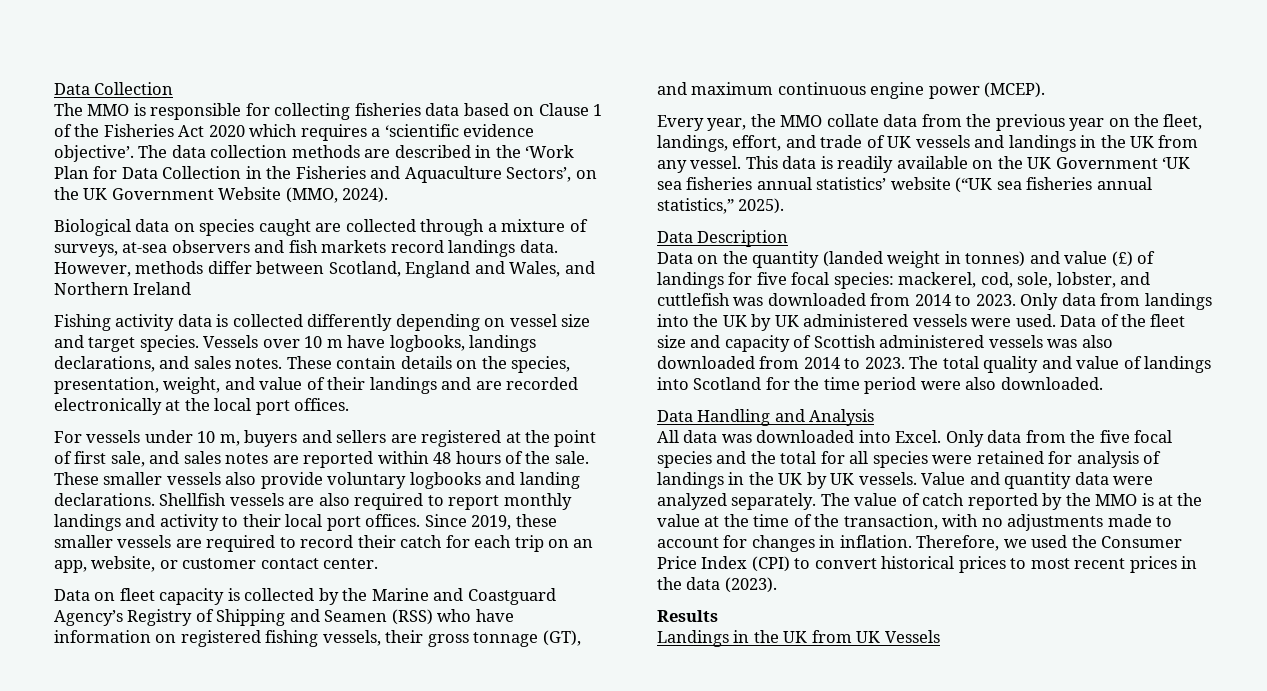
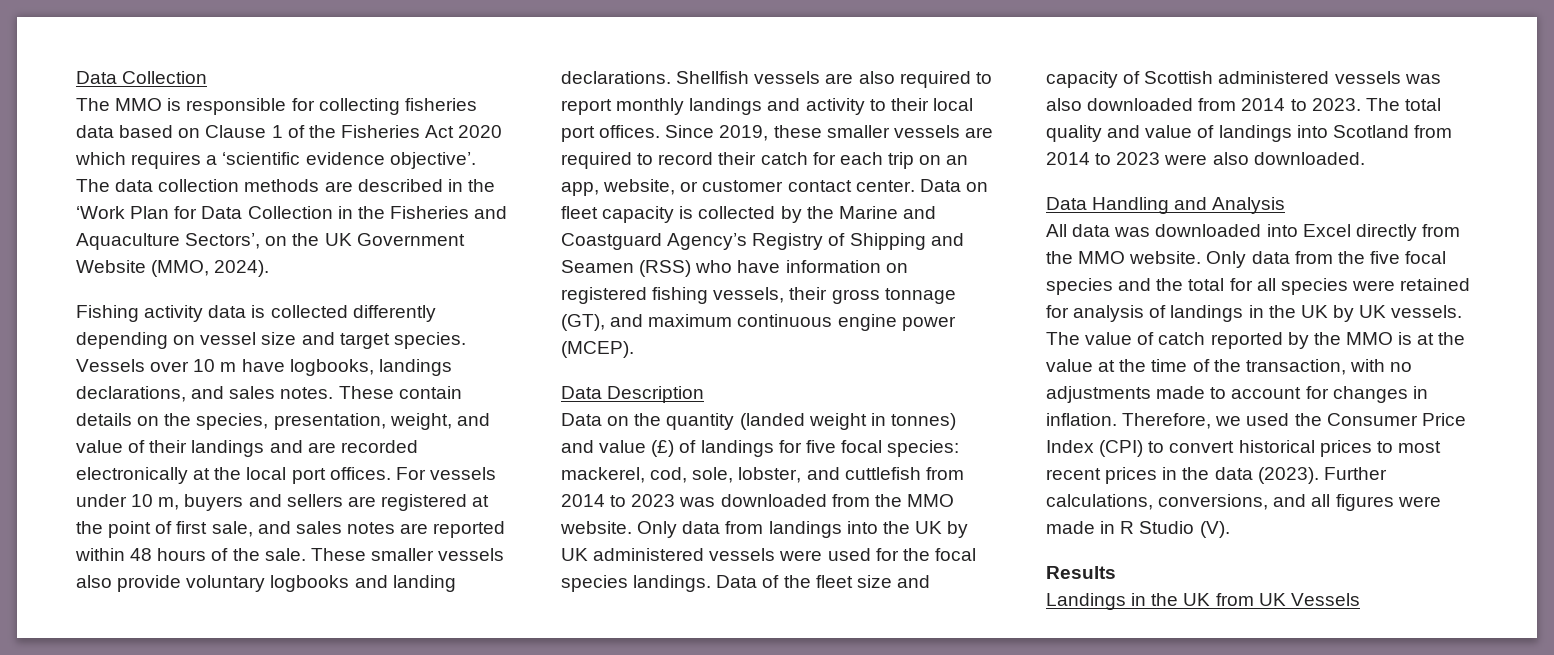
- Biological data on species caught are collected through a mixture of surveys, at-sea observers and fish markets record landings data. However, methods differ between Scotland, England and Wales, and Northern Ireland
- These contain details on the species, presentation, weight, and value of their landings and are recorded electronically at the local port offices.
- For vessels under 10 m, buyers and sellers are registered at the point of first sale, and sales notes are reported within 48 hours of the sale.
+ These contain details on the species, presentation, weight, and value of their landings and are recorded electronically at the local port offices. For vessels under 10 m, buyers and sellers are registered at the point of first sale, and sales notes are reported within 48 hours of the sale.
- Since 2019, these smaller vessels are required to record their catch for each trip on an app, website, or customer contact center.
- Data on fleet capacity is collected by the Marine and Coastguard Agency’s Registry of Shipping and Seamen (RSS) who have information on registered fishing vessels, their gross tonnage (GT), and maximum continuous engine power (MCEP).
+ Since 2019, these smaller vessels are required to record their catch for each trip on an app, website, or customer contact center. Data on fleet capacity is collected by the Marine and Coastguard Agency’s Registry of Shipping and Seamen (RSS) who have information on registered fishing vessels, their gross tonnage (GT), and maximum continuous engine power (MCEP).
- Every year, the MMO collate data from the previous year on the fleet, landings, effort, and trade of UK vessels and landings in the UK from any vessel. This data is readily available on the UK Government ‘UK sea fisheries annual statistics’ website (“UK sea fisheries annual statistics,” 2025).
- Data on the quantity (landed weight in tonnes) and value (£) of landings for five focal species: mackerel, cod, sole, lobster, and cuttlefish was downloaded from 2014 to 2023.
+ Data on the quantity (landed weight in tonnes) and value (£) of landings for five focal species: mackerel, cod, sole, lobster, and cuttlefish from 2014 to 2023 was downloaded from the MMO website.
- Only data from landings into the UK by UK administered vessels were used.
+ Only data from landings into the UK by UK administered vessels were used for the focal species landings.
- The total quality and value of landings into Scotland for the time period were also downloaded.
+ The total quality and value of landings into Scotland from 2014 to 2023 were also downloaded.
- All data was downloaded into Excel.
+ All data was downloaded into Excel directly from the MMO website.
- Value and quantity data were analyzed separately.
+ Further calculations, conversions, and all figures were made in R Studio (V).

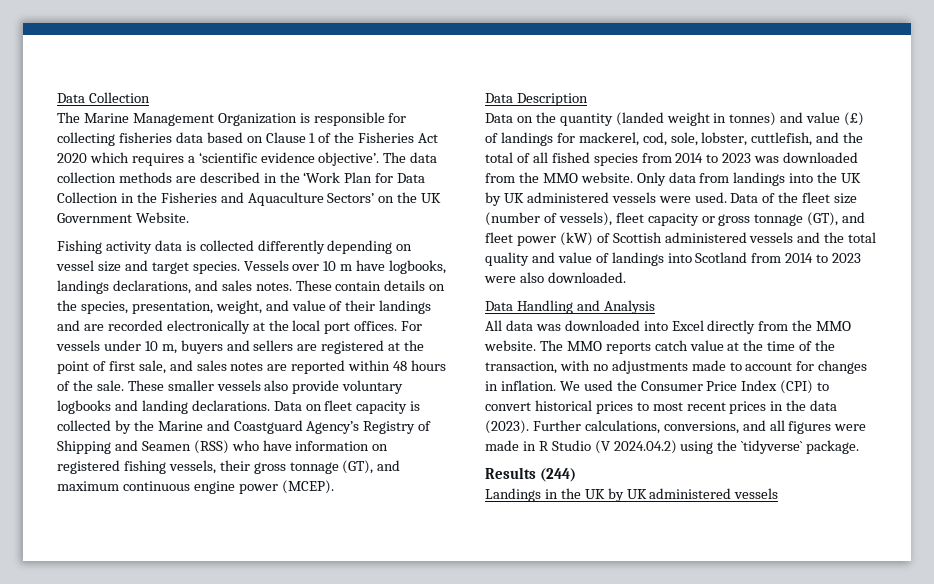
- The MMO is responsible for collecting fisheries data based on Clause 1 of the Fisheries Act 2020 which requires a ‘scientific evidence objective’.
+ The Marine Management Organization is responsible for collecting fisheries data based on Clause 1 of the Fisheries Act 2020 which requires a ‘scientific evidence objective’.
- The data collection methods are described in the ‘Work Plan for Data Collection in the Fisheries and Aquaculture Sectors’, on the UK Government Website (MMO, 2024).
+ The data collection methods are described in the ‘Work Plan for Data Collection in the Fisheries and Aquaculture Sectors’ on the UK Government Website.
- Shellfish vessels are also required to report monthly landings and activity to their local port offices. Since 2019, these smaller vessels are required to record their catch for each trip on an app, website, or customer contact center.
- Data on the quantity (landed weight in tonnes) and value (£) of landings for five focal species: mackerel, cod, sole, lobster, and cuttlefish from 2014 to 2023 was downloaded from the MMO website.
+ Data on the quantity (landed weight in tonnes) and value (£) of landings for mackerel, cod, sole, lobster, cuttlefish, and the total of all fished species from 2014 to 2023 was downloaded from the MMO website.
- Only data from landings into the UK by UK administered vessels were used for the focal species landings.
+ Only data from landings into the UK by UK administered vessels were used.
- Data of the fleet size and capacity of Scottish administered vessels was also downloaded from 2014 to 2023. The total quality and value of landings into Scotland from 2014 to 2023 were also downloaded.
+ Data of the fleet size (number of vessels), fleet capacity or gross tonnage (GT), and fleet power (kW) of Scottish administered vessels and the total quality and value of landings into Scotland from 2014 to 2023 were also downloaded.
- Only data from the five focal species and the total for all species were retained for analysis of landings in the UK by UK vessels. The value of catch reported by the MMO is at the value at the time of the transaction, with no adjustments made to account for changes in inflation.
+ The MMO reports catch value at the time of the transaction, with no adjustments made to account for changes in inflation.
- Therefore, we used the Consumer Price Index (CPI) to convert historical prices to most recent prices in the data (2023).
+ We used the Consumer Price Index (CPI) to convert historical prices to most recent prices in the data (2023).
- Further calculations, conversions, and all figures were made in R Studio (V).
+ Further calculations, conversions, and all figures were made in R Studio (V 2024.04.2) using the `tidyverse` package.
- Results
+ Results (244)
- Landings in the UK from UK Vessels
+ Landings in the UK by UK administered vessels

